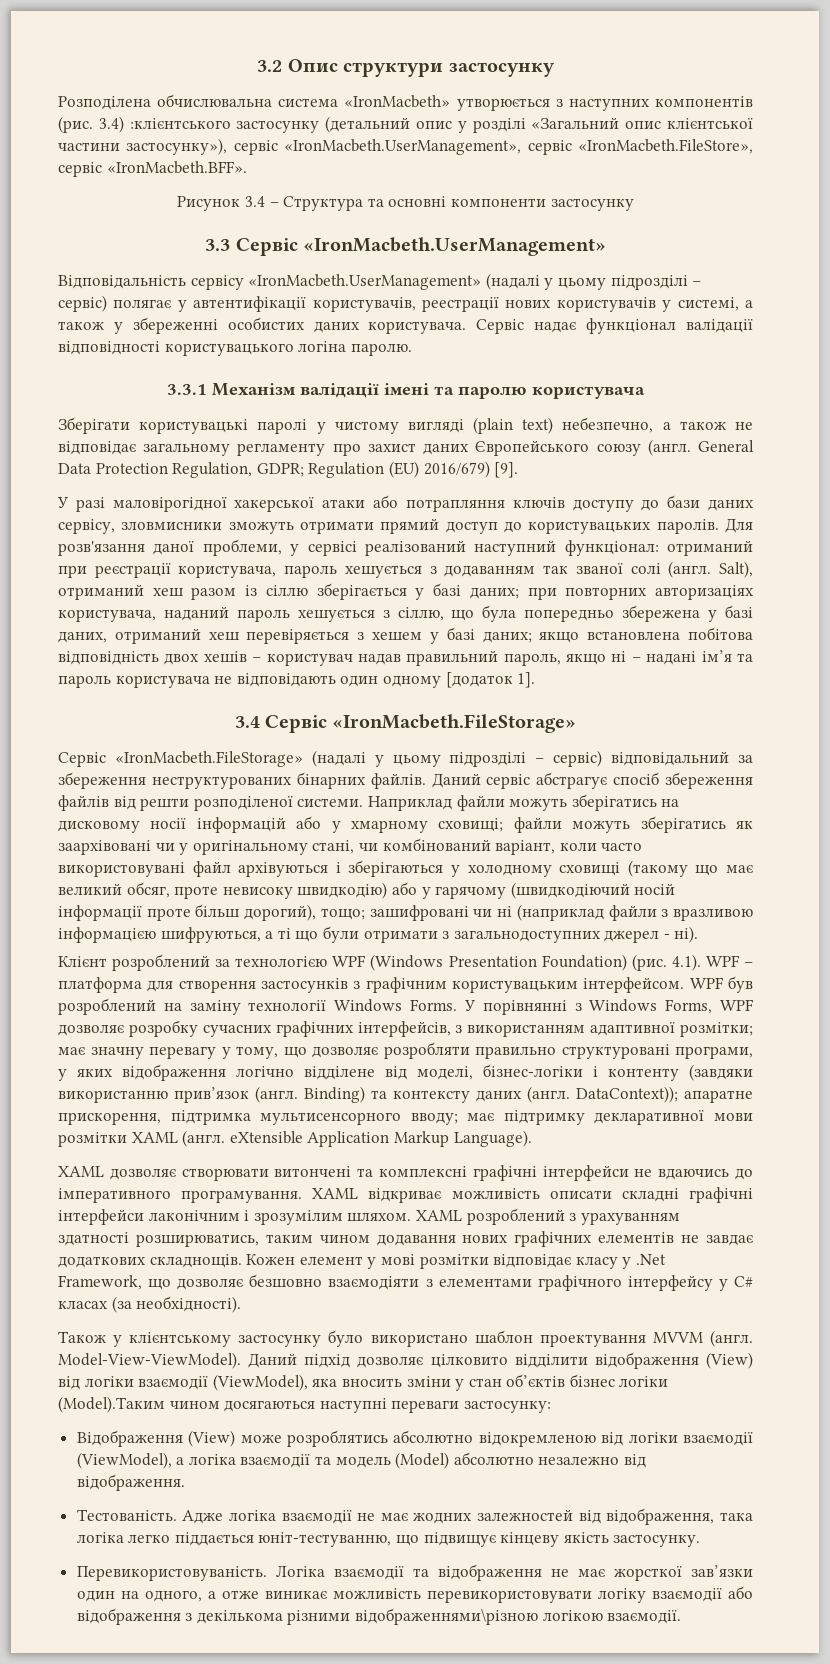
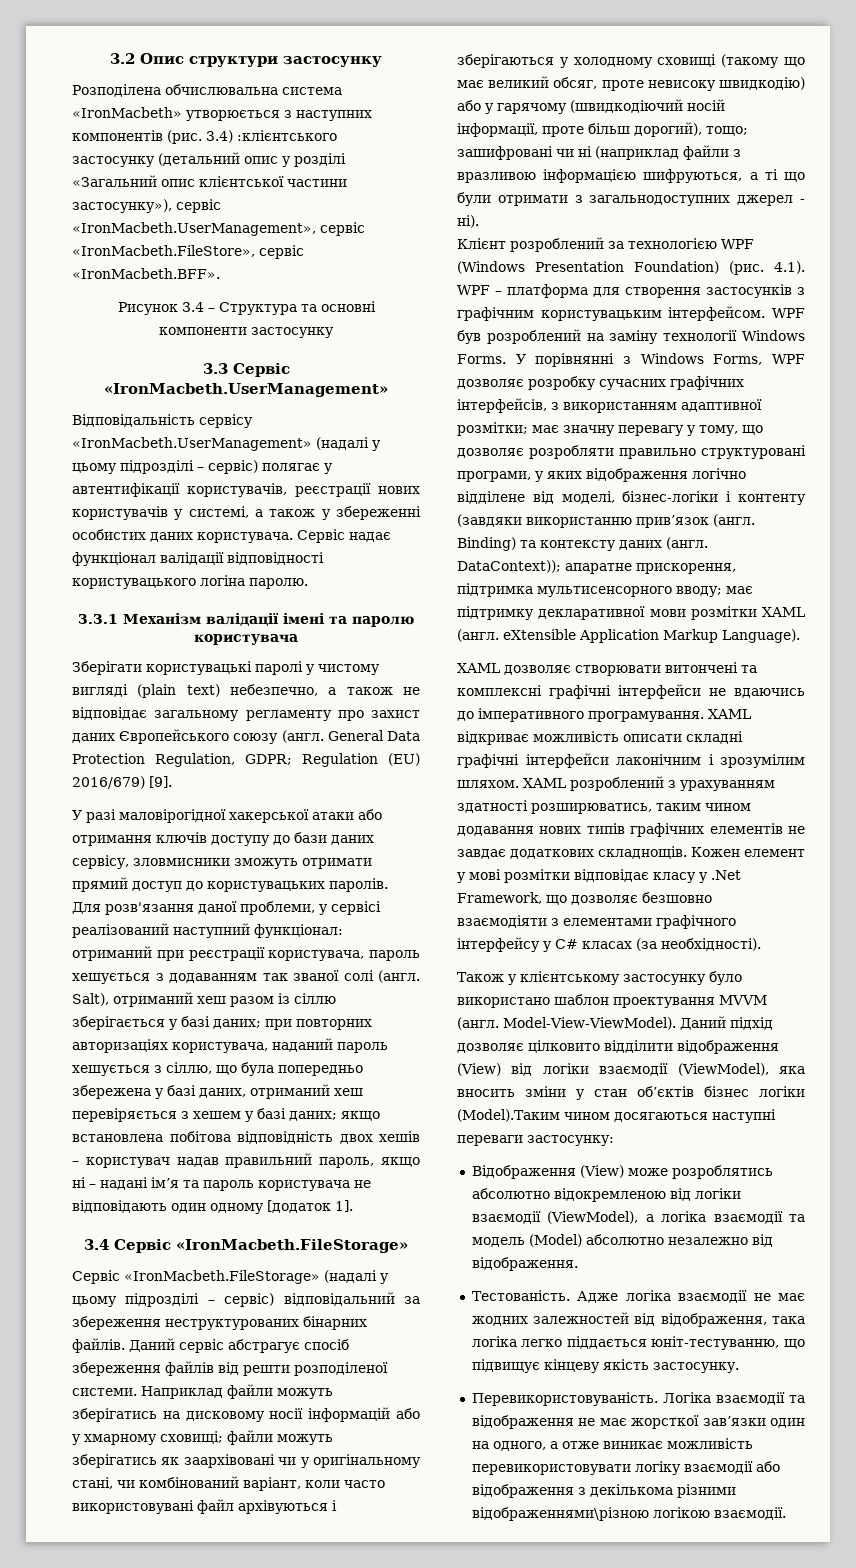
- Відповідальність сервісу «IronMacbeth.UserManagement» (надалі у цьому підрозділі – сервіс) полягає у автентифікації користувачів, реестрації нових користувачів у системі, а також у збереженні особистих даних користувача.
+ Відповідальність сервісу «IronMacbeth.UserManagement» (надалі у цьому підрозділі – сервіс) полягає у автентифікації користувачів, реєстрації нових користувачів у системі, а також у збереженні особистих даних користувача.
- У разі маловірогідної хакерської атаки або потрапляння ключів доступу до бази даних сервісу, зловмисники зможуть отримати прямий доступ до користувацьких паролів.
+ У разі маловірогідної хакерської атаки або отримання ключів доступу до бази даних сервісу, зловмисники зможуть отримати прямий доступ до користувацьких паролів.
- файли можуть зберігатись як заархівовані чи у оригінальному стані, чи комбінований варіант, коли часто використовувані файл архівуються і зберігаються у холодному сховищі (такому що має великий обсяг, проте невисоку швидкодію) або у гарячому (швидкодіючий носій інформації проте більш дорогий), тощо;
+ файли можуть зберігатись як заархівовані чи у оригінальному стані, чи комбінований варіант, коли часто використовувані файл архівуються і зберігаються у холодному сховищі (такому що має великий обсяг, проте невисоку швидкодію) або у гарячому (швидкодіючий носій інформації, проте більш дорогий), тощо;
- XAML розроблений з урахуванням здатності розширюватись, таким чином додавання нових графічних елементів не завдає додаткових складнощів.
+ XAML розроблений з урахуванням здатності розширюватись, таким чином додавання нових типів графічних елементів не завдає додаткових складнощів.

